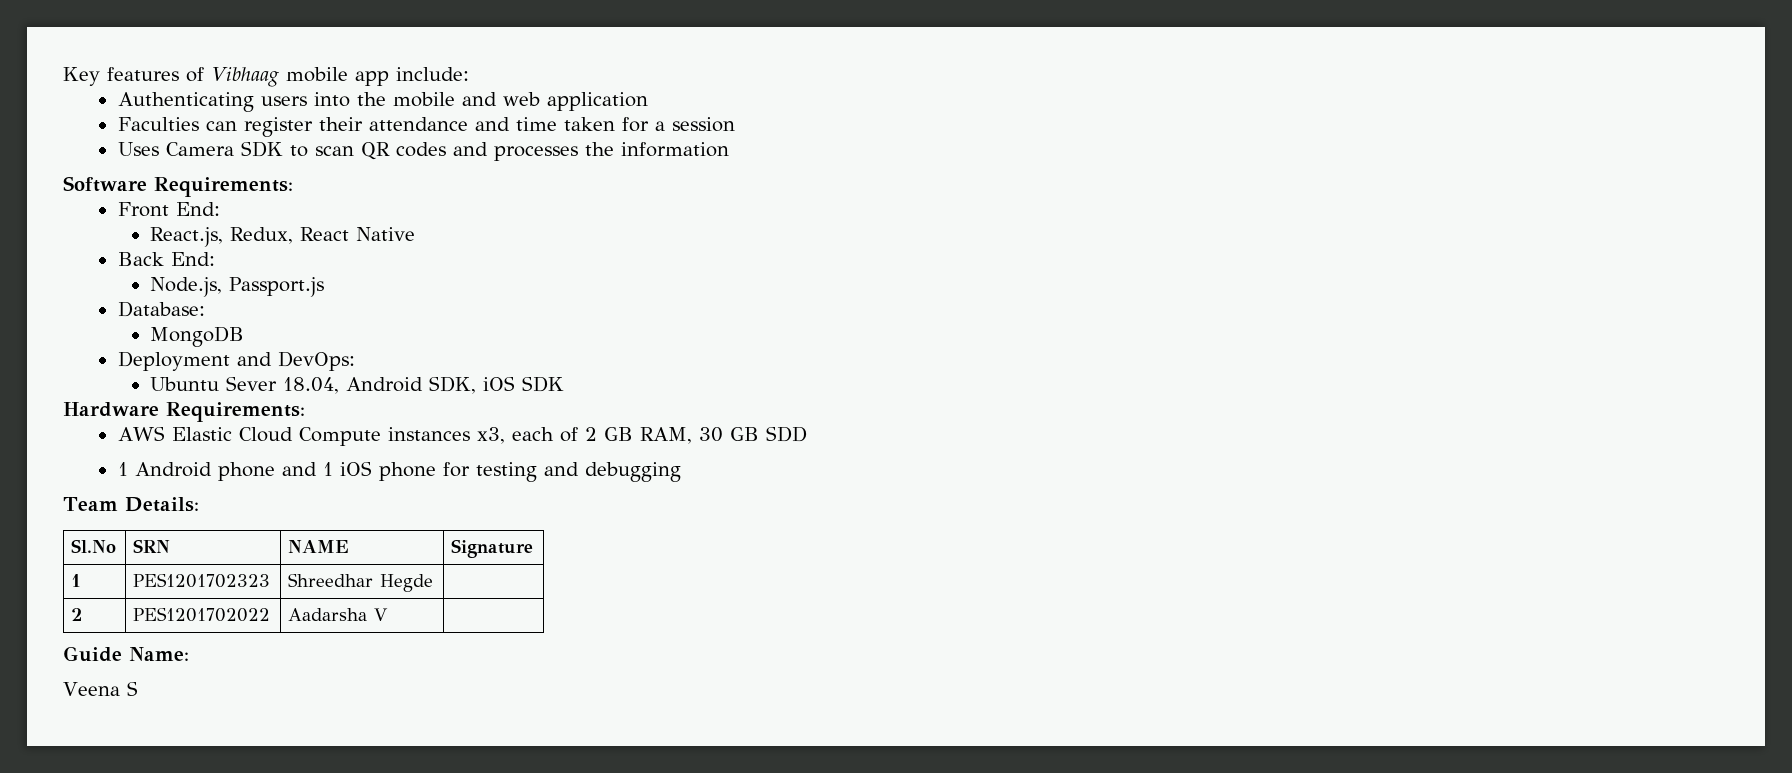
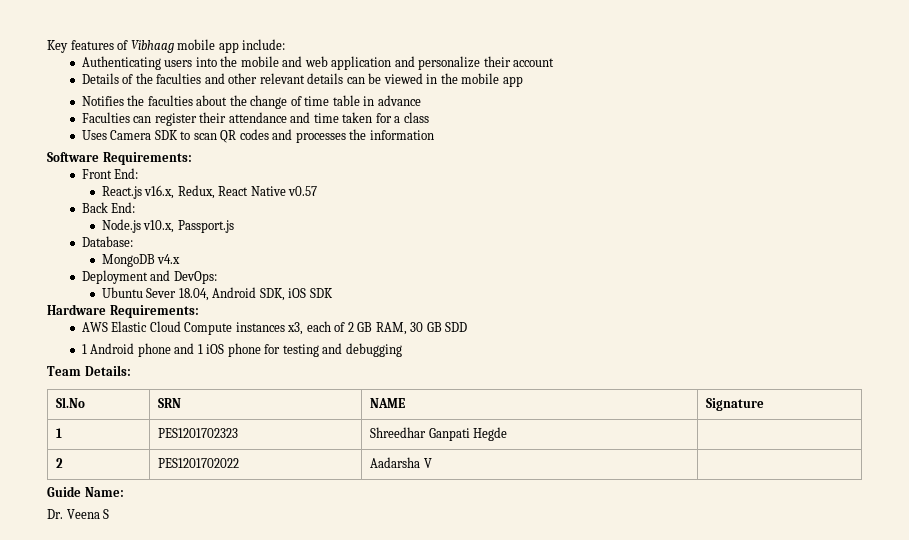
- Authenticating users into the mobile and web application
+ Authenticating users into the mobile and web application and personalize their account
+ Details of the faculties and other relevant details can be viewed in the mobile app
+ Notifies the faculties about the change of time table in advance
- Faculties can register their attendance and time taken for a session
+ Faculties can register their attendance and time taken for a class
- React.js, Redux, React Native
+ React.js v16.x, Redux, React Native v0.57
- Node.js, Passport.js
+ Node.js v10.x, Passport.js
- MongoDB
+ MongoDB v4.x
- 1 | PES1201702323 | Shreedhar Hegde |
+ 1 | PES1201702323 | Shreedhar Ganpati Hegde |
- Veena S
+ Dr. Veena S

